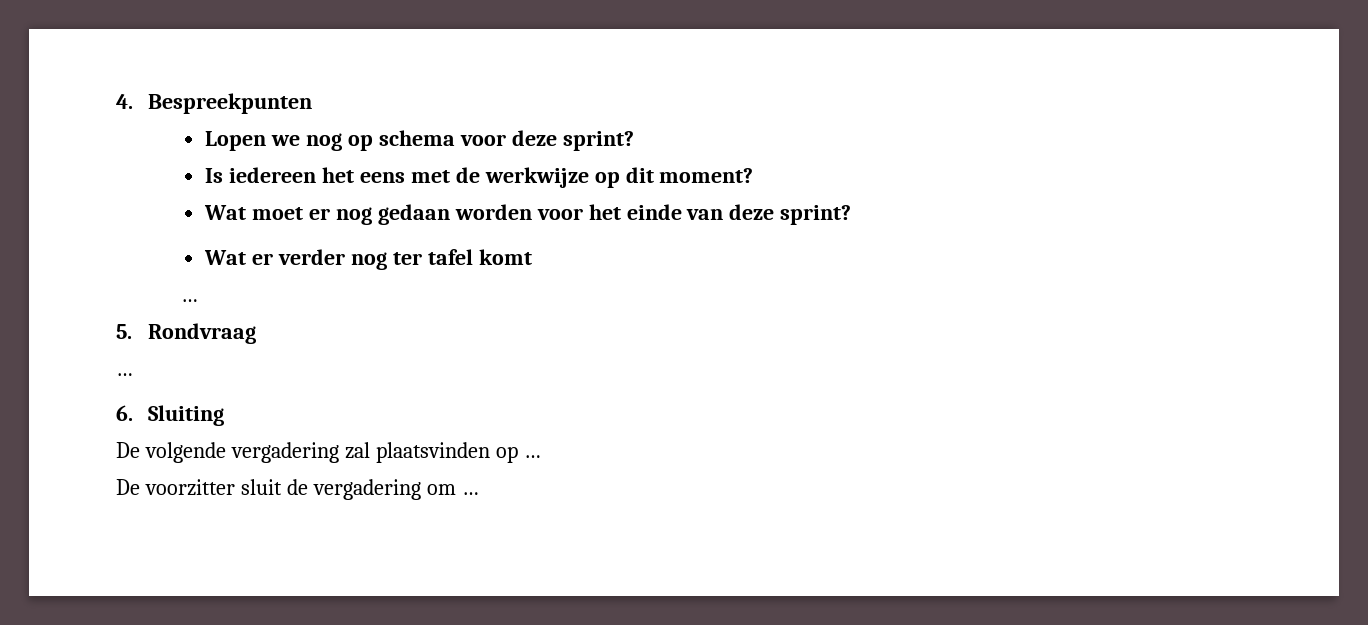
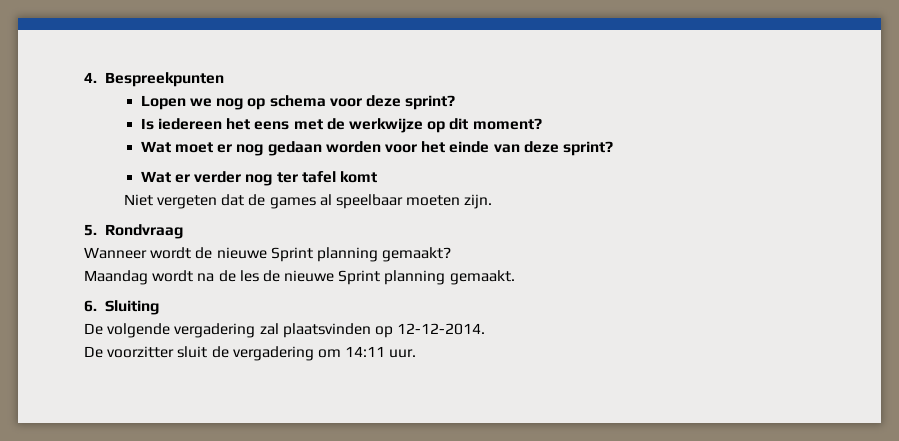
  Wat er verder nog ter tafel komt
- …
+ Niet vergeten dat de games al speelbaar moeten zijn.
  5. Rondvraag
- …
+ Wanneer wordt de nieuwe Sprint planning gemaakt?
+ Maandag wordt na de les de nieuwe Sprint planning gemaakt.
- De volgende vergadering zal plaatsvinden op …
+ De volgende vergadering zal plaatsvinden op 12-12-2014.
- De voorzitter sluit de vergadering om …
+ De voorzitter sluit de vergadering om 14:11 uur.

